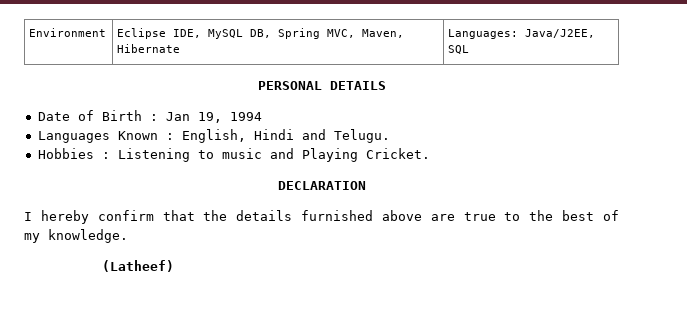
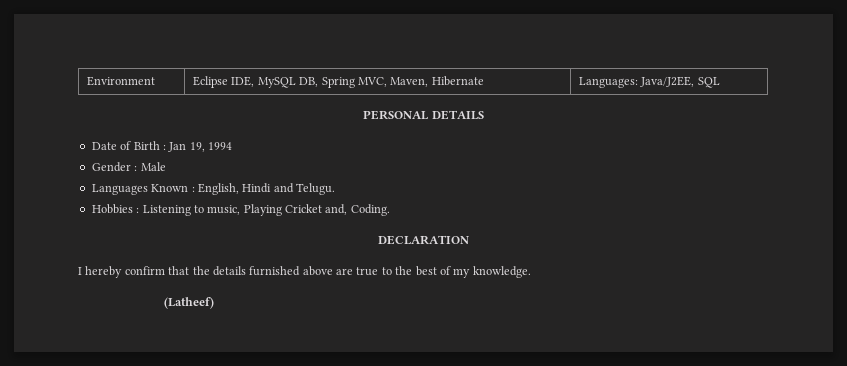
+ Gender : Male
- Hobbies : Listening to music and Playing Cricket.
+ Hobbies : Listening to music, Playing Cricket and, Coding.

